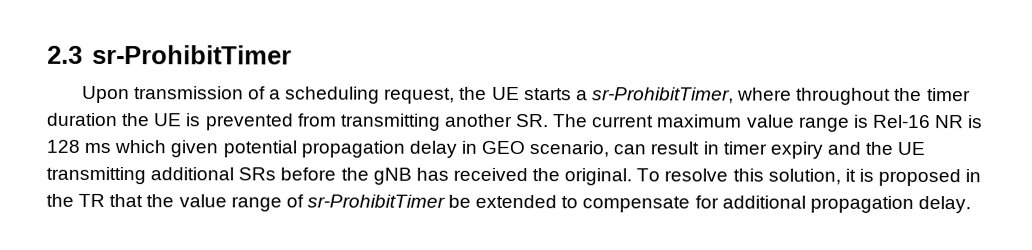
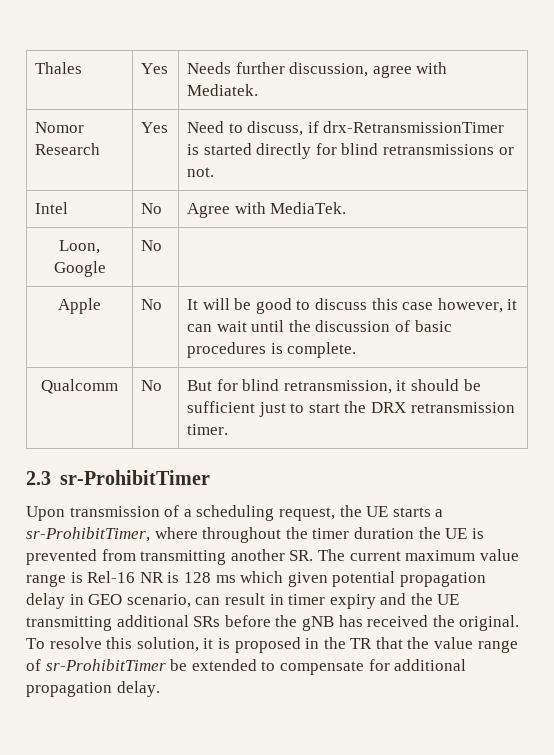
+ Thales | Yes | Needs further discussion, agree with Mediatek.
+ Nomor Research | Yes | Need to discuss, if drx-RetransmissionTimer is started directly for blind retransmissions or not.
+ Intel | No | Agree with MediaTek.
+ Loon, Google | No |
+ Apple | No | It will be good to discuss this case however, it can wait until the discussion of basic procedures is complete.
+ Qualcomm | No | But for blind retransmission, it should be sufficient just to start the DRX retransmission timer.

